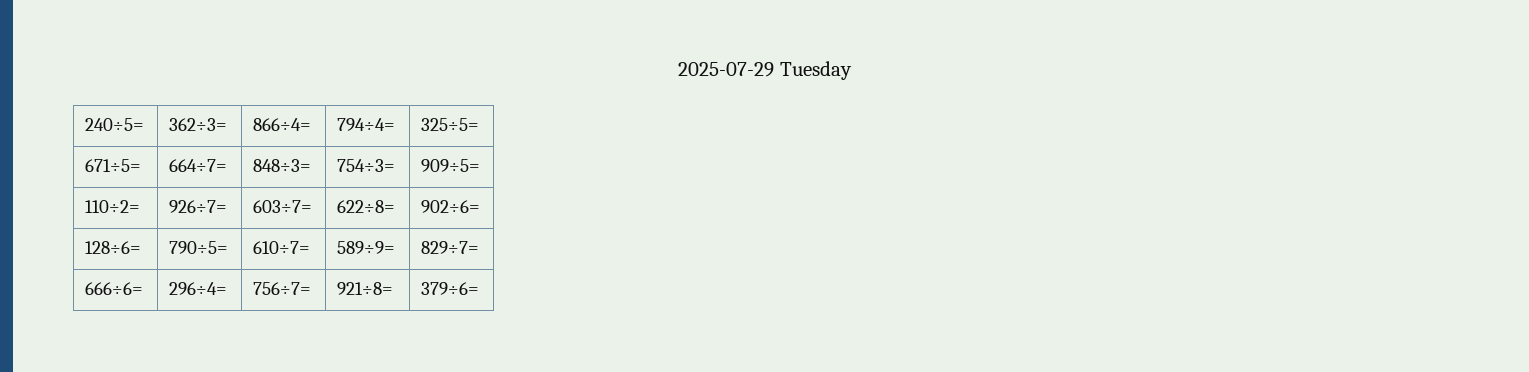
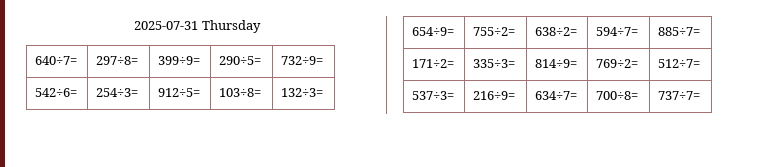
- 2025-07-29 Tuesday
- 240÷5= | 362÷3= | 866÷4= | 794÷4= | 325÷5=
- 671÷5= | 664÷7= | 848÷3= | 754÷3= | 909÷5=
- 110÷2= | 926÷7= | 603÷7= | 622÷8= | 902÷6=
- 128÷6= | 790÷5= | 610÷7= | 589÷9= | 829÷7=
- 666÷6= | 296÷4= | 756÷7= | 921÷8= | 379÷6=
+ 2025-07-31 Thursday
+ 640÷7= | 297÷8= | 399÷9= | 290÷5= | 732÷9=
+ 542÷6= | 254÷3= | 912÷5= | 103÷8= | 132÷3=
+ 654÷9= | 755÷2= | 638÷2= | 594÷7= | 885÷7=
+ 171÷2= | 335÷3= | 814÷9= | 769÷2= | 512÷7=
+ 537÷3= | 216÷9= | 634÷7= | 700÷8= | 737÷7=

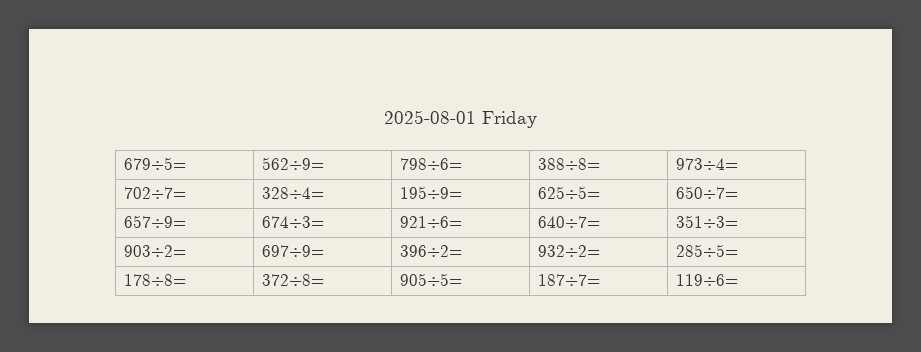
- 2025-07-31 Thursday
- 640÷7= | 297÷8= | 399÷9= | 290÷5= | 732÷9=
- 542÷6= | 254÷3= | 912÷5= | 103÷8= | 132÷3=
- 654÷9= | 755÷2= | 638÷2= | 594÷7= | 885÷7=
- 171÷2= | 335÷3= | 814÷9= | 769÷2= | 512÷7=
- 537÷3= | 216÷9= | 634÷7= | 700÷8= | 737÷7=
+ 2025-08-01 Friday
+ 679÷5= | 562÷9= | 798÷6= | 388÷8= | 973÷4=
+ 702÷7= | 328÷4= | 195÷9= | 625÷5= | 650÷7=
+ 657÷9= | 674÷3= | 921÷6= | 640÷7= | 351÷3=
+ 903÷2= | 697÷9= | 396÷2= | 932÷2= | 285÷5=
+ 178÷8= | 372÷8= | 905÷5= | 187÷7= | 119÷6=

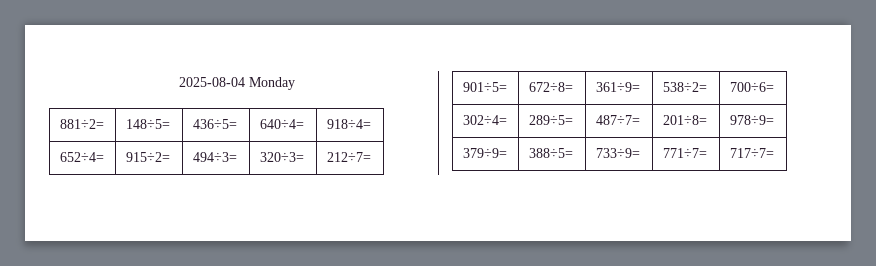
- 2025-08-01 Friday
- 679÷5= | 562÷9= | 798÷6= | 388÷8= | 973÷4=
- 702÷7= | 328÷4= | 195÷9= | 625÷5= | 650÷7=
- 657÷9= | 674÷3= | 921÷6= | 640÷7= | 351÷3=
- 903÷2= | 697÷9= | 396÷2= | 932÷2= | 285÷5=
- 178÷8= | 372÷8= | 905÷5= | 187÷7= | 119÷6=
+ 2025-08-04 Monday
+ 881÷2= | 148÷5= | 436÷5= | 640÷4= | 918÷4=
+ 652÷4= | 915÷2= | 494÷3= | 320÷3= | 212÷7=
+ 901÷5= | 672÷8= | 361÷9= | 538÷2= | 700÷6=
+ 302÷4= | 289÷5= | 487÷7= | 201÷8= | 978÷9=
+ 379÷9= | 388÷5= | 733÷9= | 771÷7= | 717÷7=

